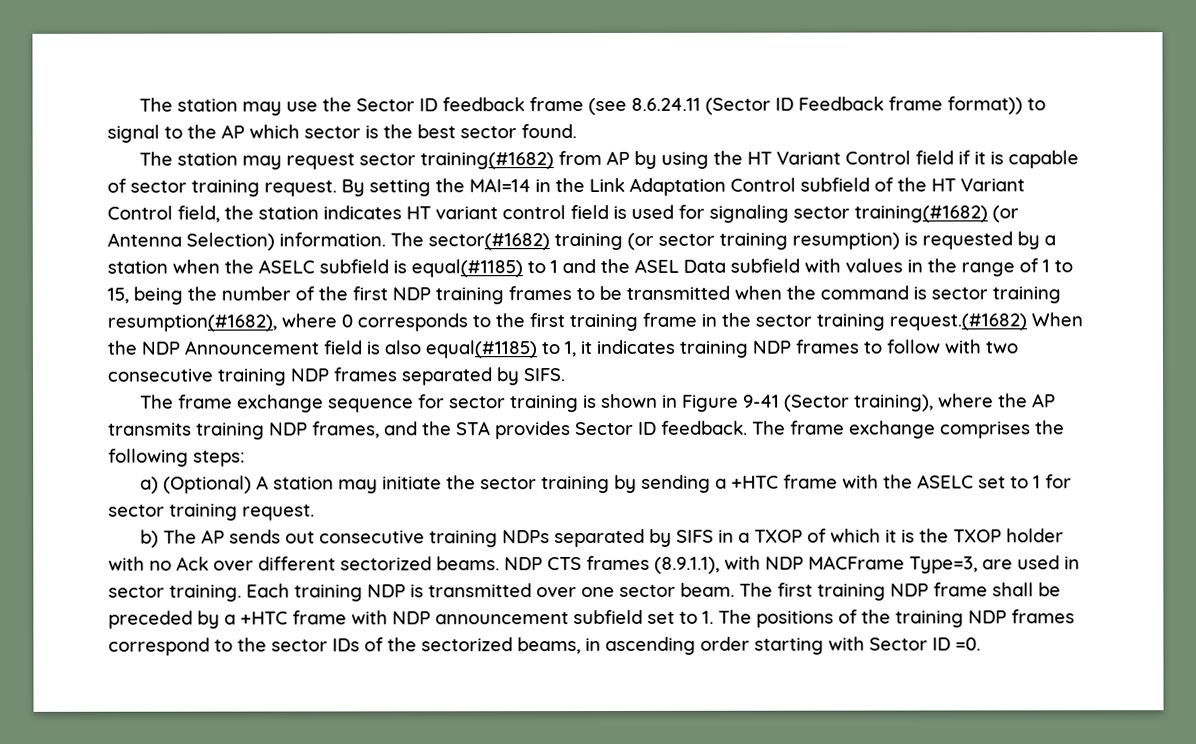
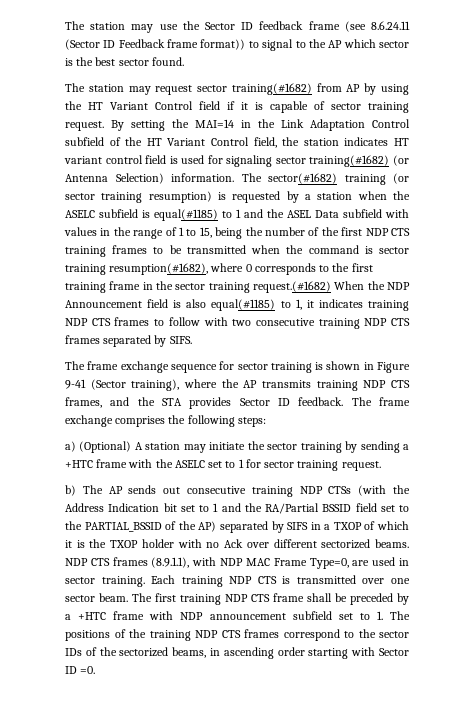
- The sector(#1682) training (or sector training resumption) is requested by a station when the ASELC subfield is equal(#1185) to 1 and the ASEL Data subfield with values in the range of 1 to 15, being the number of the first NDP training frames to be transmitted when the command is sector training resumption(#1682), where 0 corresponds to the first training frame in the sector training request.(#1682) When the NDP Announcement field is also equal(#1185) to 1, it indicates training NDP frames to follow with two consecutive training NDP frames separated by SIFS.
+ The sector(#1682) training (or sector training resumption) is requested by a station when the ASELC subfield is equal(#1185) to 1 and the ASEL Data subfield with values in the range of 1 to 15, being the number of the first NDP CTS training frames to be transmitted when the command is sector training resumption(#1682), where 0 corresponds to the first training frame in the sector training request.(#1682) When the NDP Announcement field is also equal(#1185) to 1, it indicates training NDP CTS frames to follow with two consecutive training NDP CTS frames separated by SIFS.
- The frame exchange sequence for sector training is shown in Figure 9-41 (Sector training), where the AP transmits training NDP frames, and the STA provides Sector ID feedback.
+ The frame exchange sequence for sector training is shown in Figure 9-41 (Sector training), where the AP transmits training NDP CTS frames, and the STA provides Sector ID feedback.
- b) The AP sends out consecutive training NDPs separated by SIFS in a TXOP of which it is the TXOP holder with no Ack over different sectorized beams.
+ b) The AP sends out consecutive training NDP CTSs (with the Address Indication bit set to 1 and the RA/Partial BSSID field set to the PARTIAL_BSSID of the AP) separated by SIFS in a TXOP of which it is the TXOP holder with no Ack over different sectorized beams.
- NDP CTS frames (8.9.1.1), with NDP MACFrame Type=3, are used in sector training.
+ NDP CTS frames (8.9.1.1), with NDP MAC Frame Type=0, are used in sector training.
- Each training NDP is transmitted over one sector beam.
+ Each training NDP CTS is transmitted over one sector beam.
- The first training NDP frame shall be preceded by a +HTC frame with NDP announcement subfield set to 1. The positions of the training NDP frames correspond to the sector IDs of the sectorized beams, in ascending order starting with Sector ID =0.
+ The first training NDP CTS frame shall be preceded by a +HTC frame with NDP announcement subfield set to 1. The positions of the training NDP CTS frames correspond to the sector IDs of the sectorized beams, in ascending order starting with Sector ID =0.

